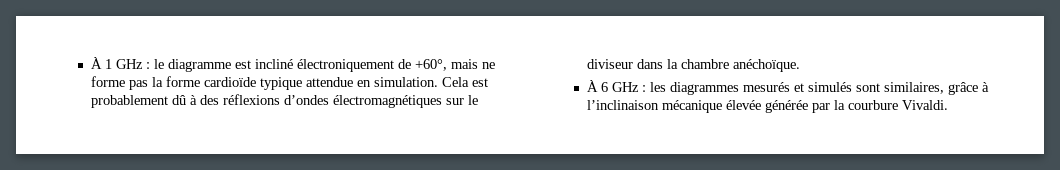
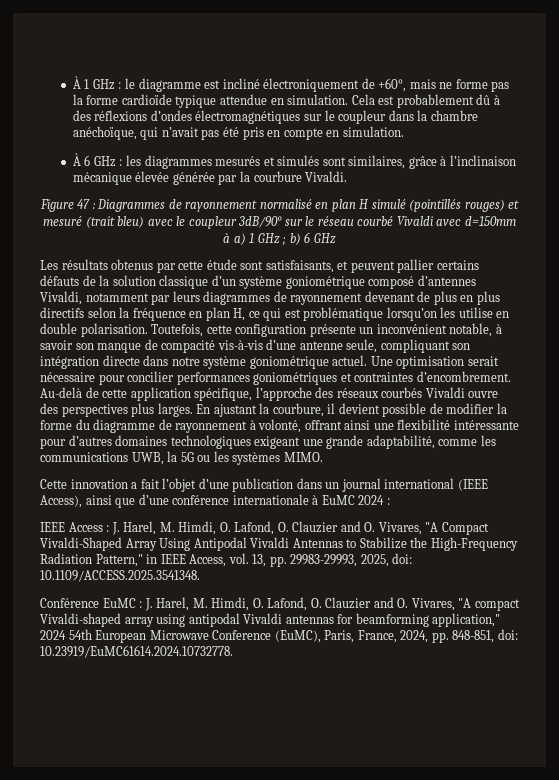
- Cela est probablement dû à des réflexions d’ondes électromagnétiques sur le diviseur dans la chambre anéchoïque.
+ Cela est probablement dû à des réflexions d’ondes électromagnétiques sur le coupleur dans la chambre anéchoïque, qui n’avait pas été pris en compte en simulation.
+ Figure 47 : Diagrammes de rayonnement normalisé en plan H simulé (pointillés rouges) et mesuré (trait bleu) avec le coupleur 3dB/90° sur le réseau courbé Vivaldi avec d=150mm à a) 1 GHz ; b) 6 GHz
+ Les résultats obtenus par cette étude sont satisfaisants, et peuvent pallier certains défauts de la solution classique d’un système goniométrique composé d’antennes Vivaldi, notamment par leurs diagrammes de rayonnement devenant de plus en plus directifs selon la fréquence en plan H, ce qui est problématique lorsqu’on les utilise en double polarisation. Toutefois, cette configuration présente un inconvénient notable, à savoir son manque de compacité vis-à-vis d’une antenne seule, compliquant son intégration directe dans notre système goniométrique actuel. Une optimisation serait nécessaire pour concilier performances goniométriques et contraintes d’encombrement. Au-delà de cette application spécifique, l’approche des réseaux courbés Vivaldi ouvre des perspectives plus larges. En ajustant la courbure, il devient possible de modifier la forme du diagramme de rayonnement à volonté, offrant ainsi une flexibilité intéressante pour d’autres domaines technologiques exigeant une grande adaptabilité, comme les communications UWB, la 5G ou les systèmes MIMO.
+ Cette innovation a fait l’objet d’une publication dans un journal international (IEEE Access), ainsi que d’une conférence internationale à EuMC 2024 :
+ IEEE Access : J. Harel, M. Himdi, O. Lafond, O. Clauzier and O. Vivares, "A Compact Vivaldi-Shaped Array Using Antipodal Vivaldi Antennas to Stabilize the High-Frequency Radiation Pattern," in IEEE Access, vol. 13, pp. 29983-29993, 2025, doi: 10.1109/ACCESS.2025.3541348.
+ Conférence EuMC : J. Harel, M. Himdi, O. Lafond, O. Clauzier and O. Vivares, "A compact Vivaldi-shaped array using antipodal Vivaldi antennas for beamforming application," 2024 54th European Microwave Conference (EuMC), Paris, France, 2024, pp. 848-851, doi: 10.23919/EuMC61614.2024.10732778.

